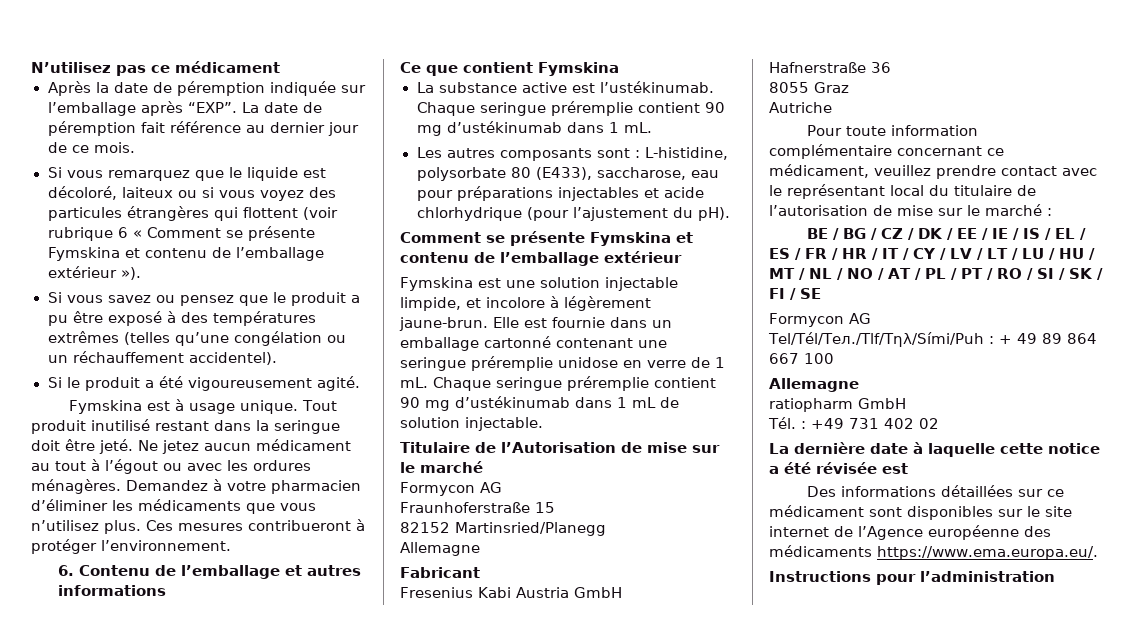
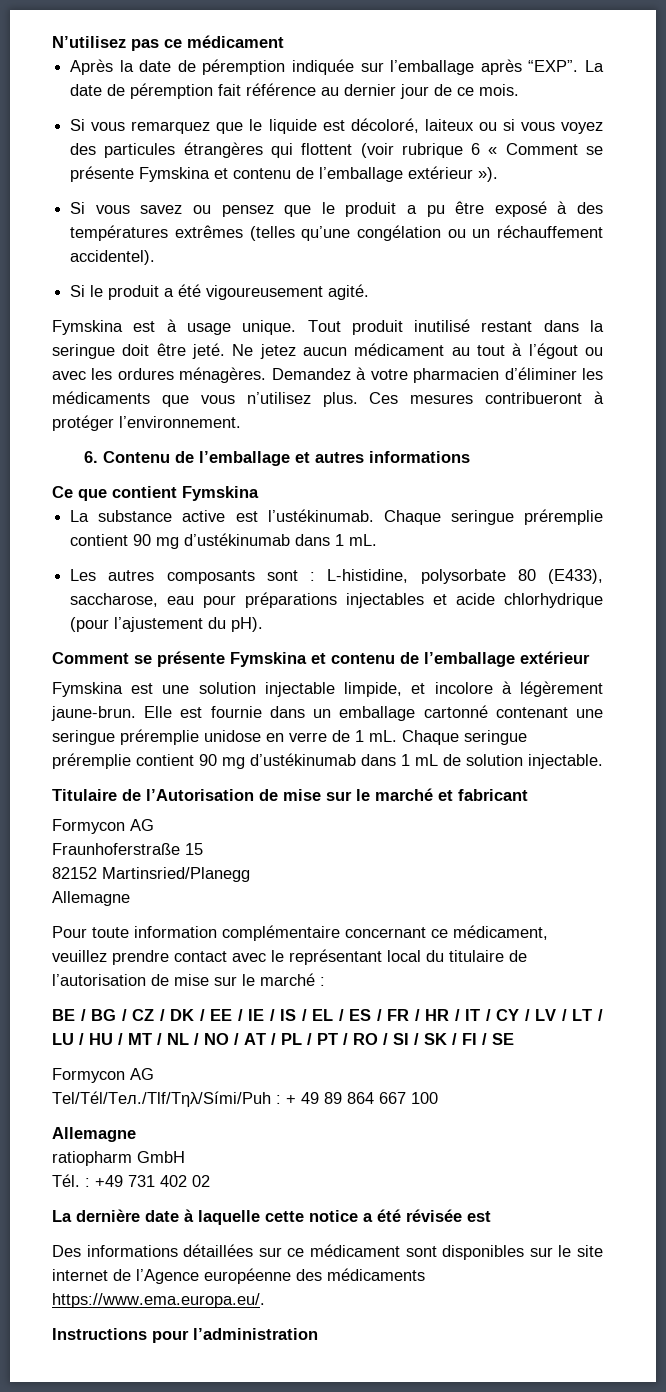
- Titulaire de l’Autorisation de mise sur le marché
+ Titulaire de l’Autorisation de mise sur le marché et fabricant
- Fabricant
- Fresenius Kabi Austria GmbH
- Hafnerstraße 36
- 8055 Graz
- Autriche

